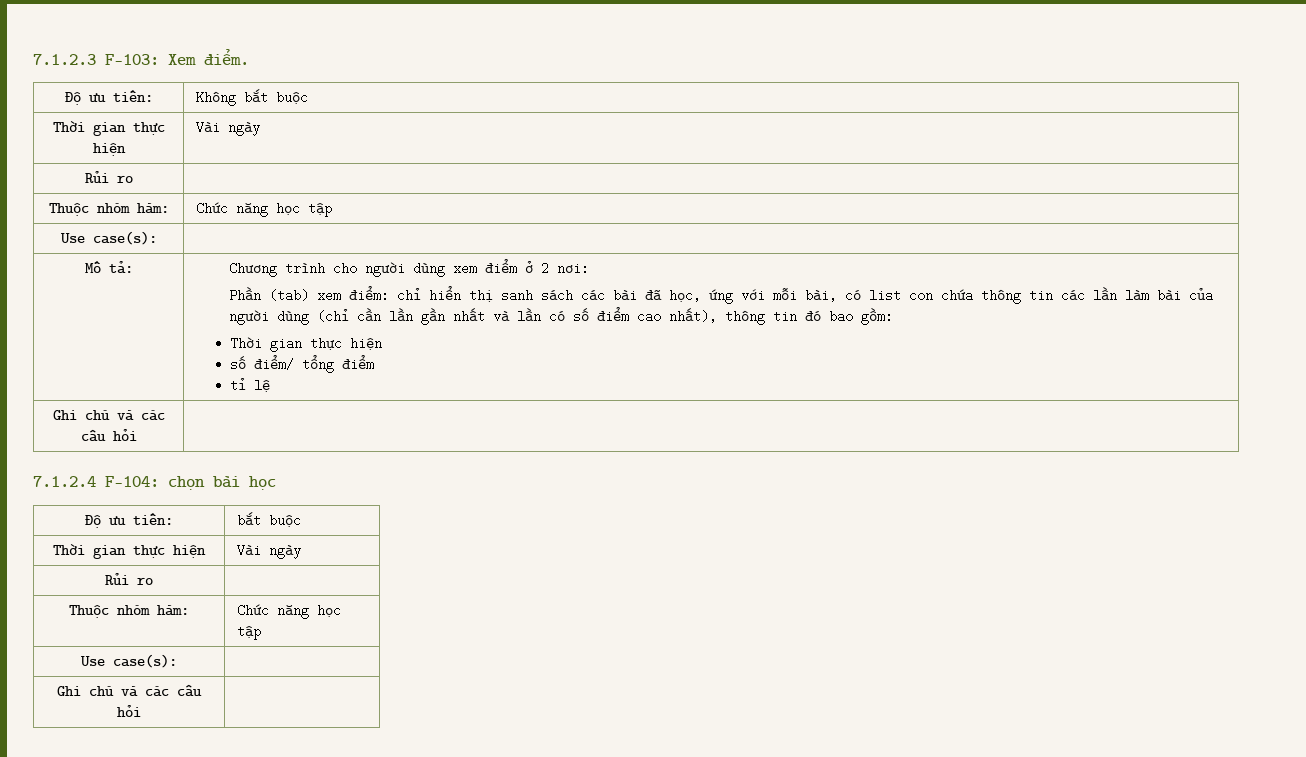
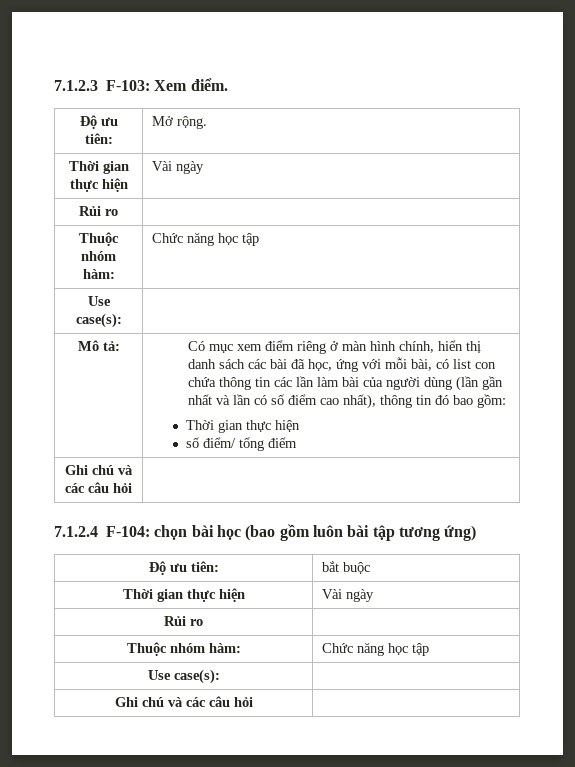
- Độ ưu tiên: | Không bắt buộc
+ Độ ưu tiên: | Mở rộng.
- Chương trình cho người dùng xem điểm ở 2 nơi:
- Phần (tab) xem điểm: chỉ hiển thị sanh sách các bài đã học, ứng với mỗi bài, có list con chứa thông tin các lần làm bài của người dùng (chỉ cần lần gần nhất và lần có số điểm cao nhất), thông tin đó bao gồm:
+ Có mục xem điểm riêng ở màn hình chính, hiển thị danh sách các bài đã học, ứng với mỗi bài, có list con chứa thông tin các lần làm bài của người dùng (lần gần nhất và lần có số điểm cao nhất), thông tin đó bao gồm:
- tỉ lệ
- 7.1.2.4 F-104: chọn bài học
+ 7.1.2.4 F-104: chọn bài học (bao gồm luôn bài tập tương ứng)

